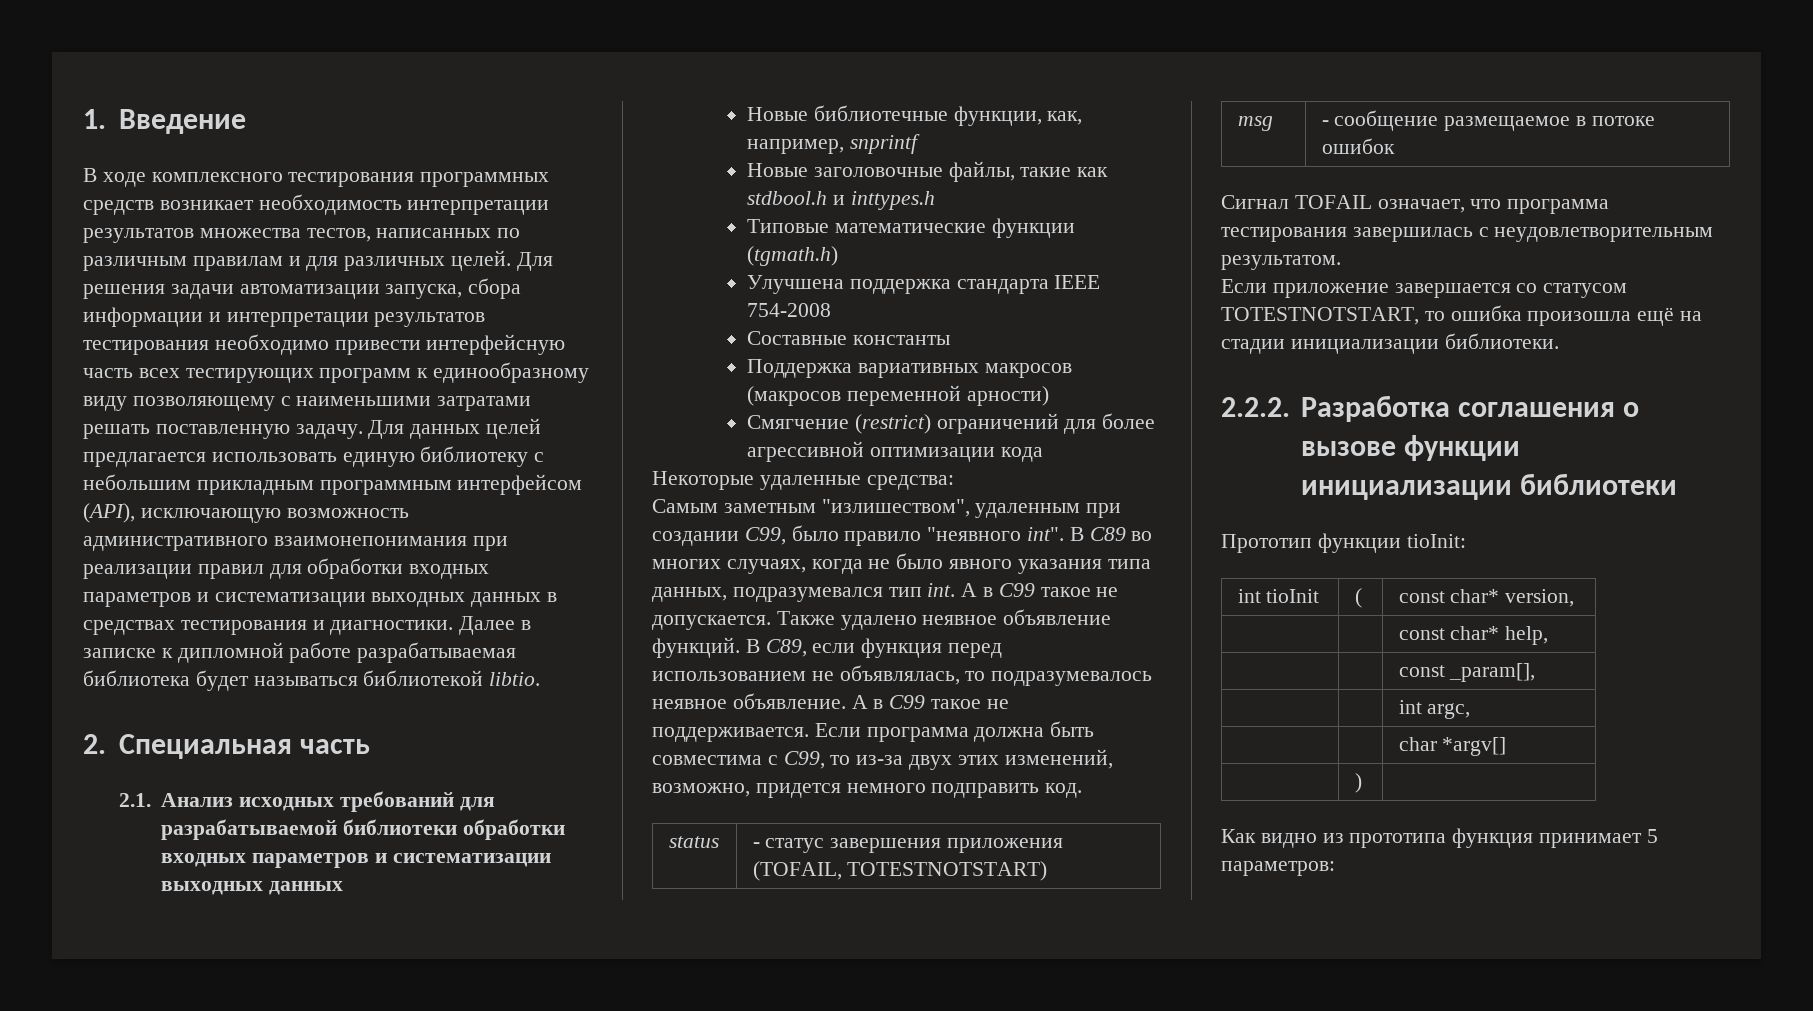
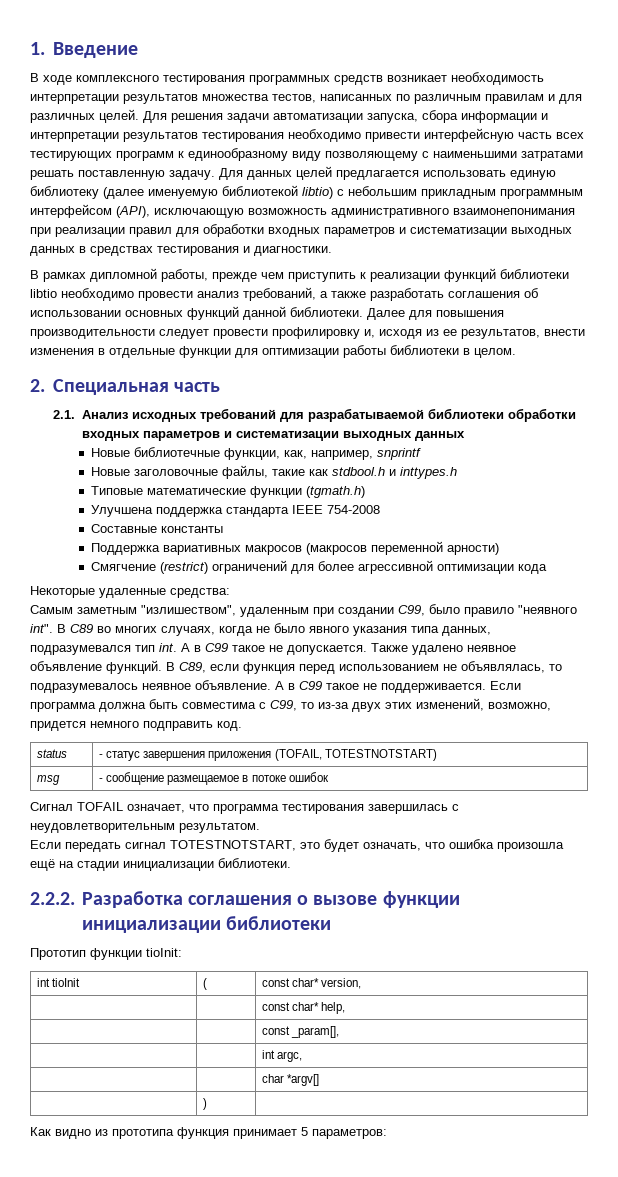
- Для данных целей предлагается использовать единую библиотеку с небольшим прикладным программным интерфейсом (API), исключающую возможность административного взаимонепонимания при реализации правил для обработки входных параметров и систематизации выходных данных в средствах тестирования и диагностики. Далее в записке к дипломной работе разрабатываемая библиотека будет называться библиотекой libtio.
+ Для данных целей предлагается использовать единую библиотеку (далее именуемую библиотекой libtio) с небольшим прикладным программным интерфейсом (API), исключающую возможность административного взаимонепонимания при реализации правил для обработки входных параметров и систематизации выходных данных в средствах тестирования и диагностики.
+ В рамках дипломной работы, прежде чем приступить к реализации функций библиотеки libtio необходимо провести анализ требований, а также разработать соглашения об использовании основных функций данной библиотеки. Далее для повышения производительности следует провести профилировку и, исходя из ее результатов, внести изменения в отдельные функции для оптимизации работы библиотеки в целом.
- Если приложение завершается со статусом TOTESTNOTSTART, то ошибка произошла ещё на стадии инициализации библиотеки.
+ Если передать сигнал TOTESTNOTSTART, это будет означать, что ошибка произошла ещё на стадии инициализации библиотеки.

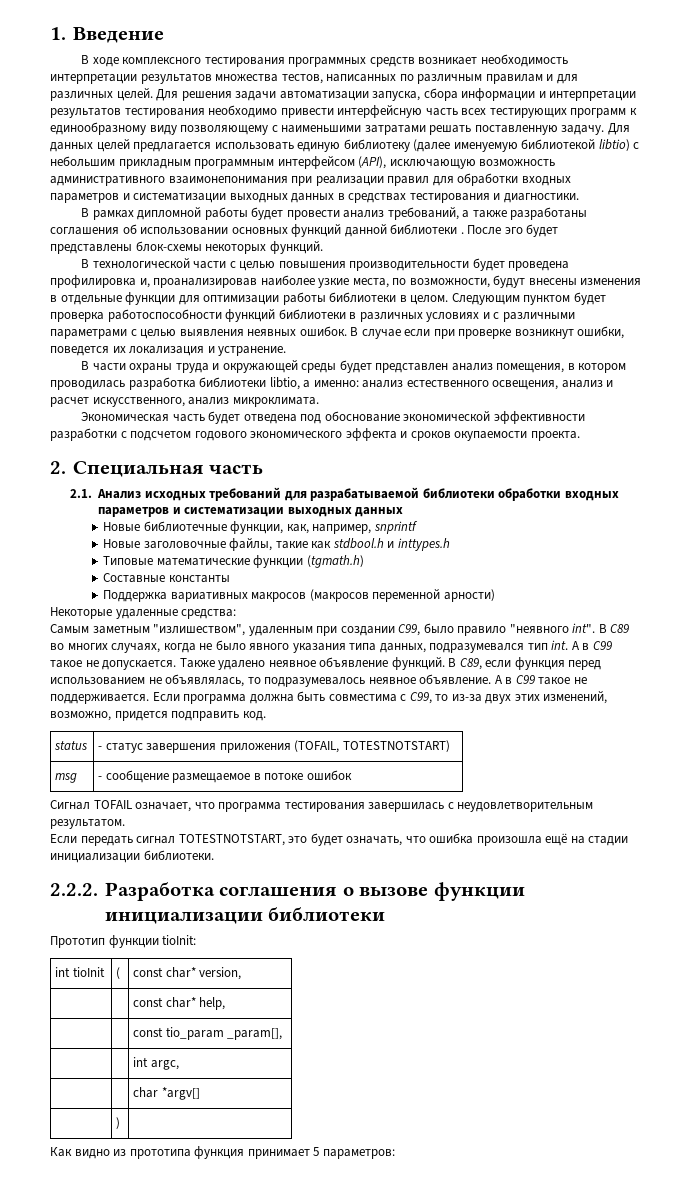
- В рамках дипломной работы, прежде чем приступить к реализации функций библиотеки libtio необходимо провести анализ требований, а также разработать соглашения об использовании основных функций данной библиотеки. Далее для повышения производительности следует провести профилировку и, исходя из ее результатов, внести изменения в отдельные функции для оптимизации работы библиотеки в целом.
+ В рамках дипломной работы будет провести анализ требований, а также разработаны соглашения об использовании основных функций данной библиотеки . После эго будет представлены блок-схемы некоторых функций.
+ В технологической части с целью повышения производительности будет проведена профилировка и, проанализировав наиболее узкие места, по возможности, будут внесены изменения в отдельные функции для оптимизации работы библиотеки в целом. Следующим пунктом будет проверка работоспособности функций библиотеки в различных условиях и с различными параметрами с целью выявления неявных ошибок. В случае если при проверке возникнут ошибки, поведется их локализация и устранение.
+ В части охраны труда и окружающей среды будет представлен анализ помещения, в котором проводилась разработка библиотеки libtio, а именно: анализ естественного освещения, анализ и расчет искусственного, анализ микроклимата.
+ Экономическая часть будет отведена под обоснование экономической эффективности разработки с подсчетом годового экономического эффекта и сроков окупаемости проекта.
- Улучшена поддержка стандарта IEEE 754-2008
- Смягчение (restrict) ограничений для более агрессивной оптимизации кода
- Если программа должна быть совместима с С99, то из-за двух этих изменений, возможно, придется немного подправить код.
+ Если программа должна быть совместима с С99, то из-за двух этих изменений, возможно, придется подправить код.
- | | const _param[],
+ | | const tio_param _param[],

